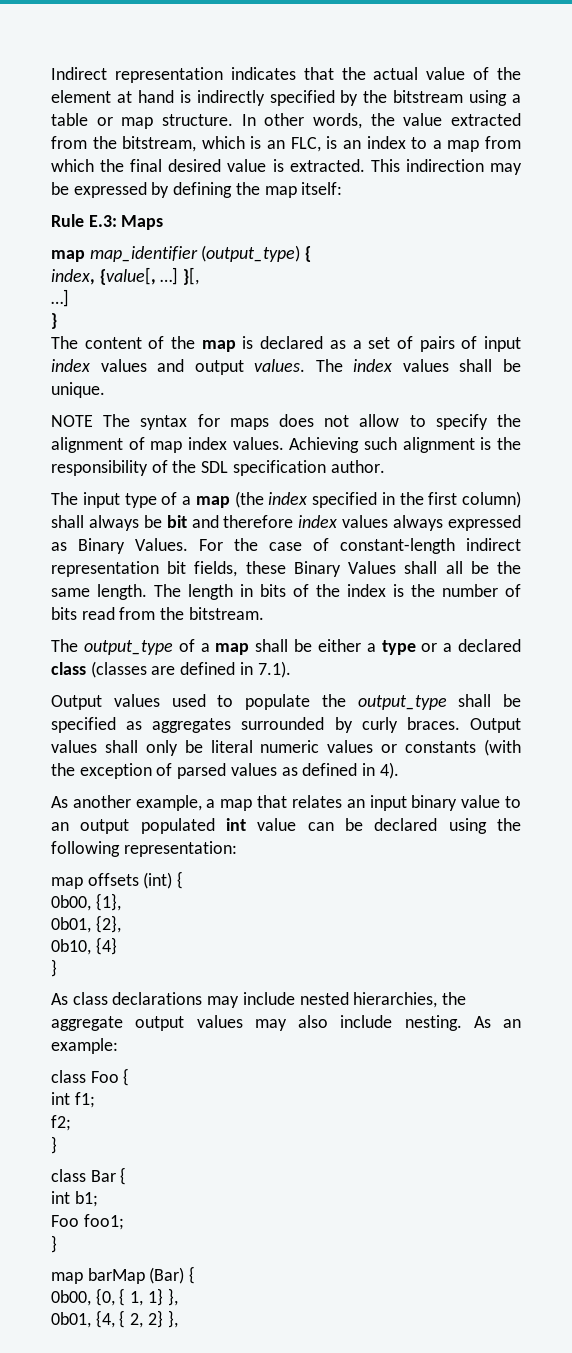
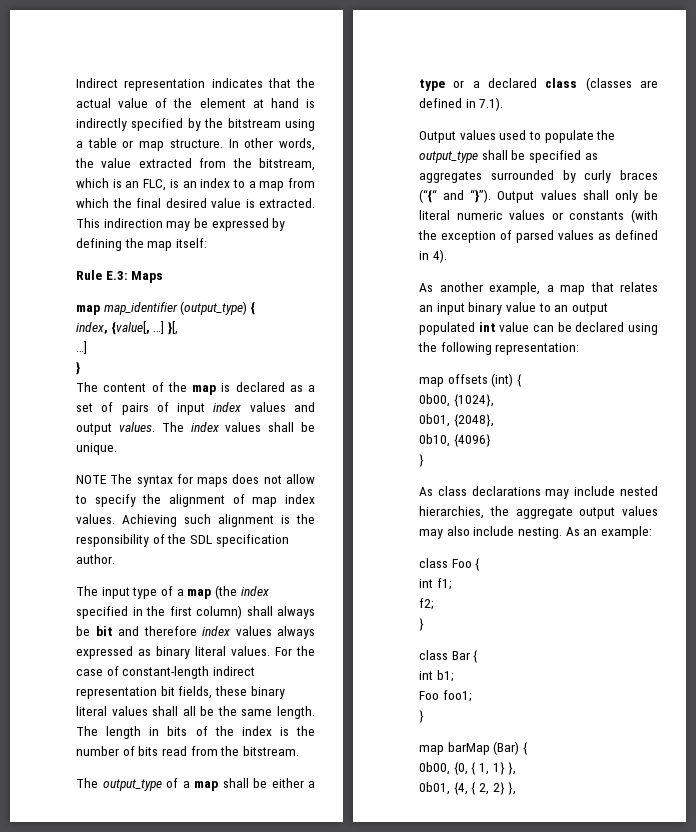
- The input type of a map (the index specified in the first column) shall always be bit and therefore index values always expressed as Binary Values.
+ The input type of a map (the index specified in the first column) shall always be bit and therefore index values always expressed as binary literal values.
- For the case of constant-length indirect representation bit fields, these Binary Values shall all be the same length.
+ For the case of constant-length indirect representation bit fields, these binary literal values shall all be the same length.
- Output values used to populate the output_type shall be specified as aggregates surrounded by curly braces.
+ Output values used to populate the output_type shall be specified as aggregates surrounded by curly braces (“{“ and “}”).
- 0b00, {1},
- 0b01, {2},
+ 0b00, {1024},
+ 0b01, {2048},
- 0b10, {4}
+ 0b10, {4096}

